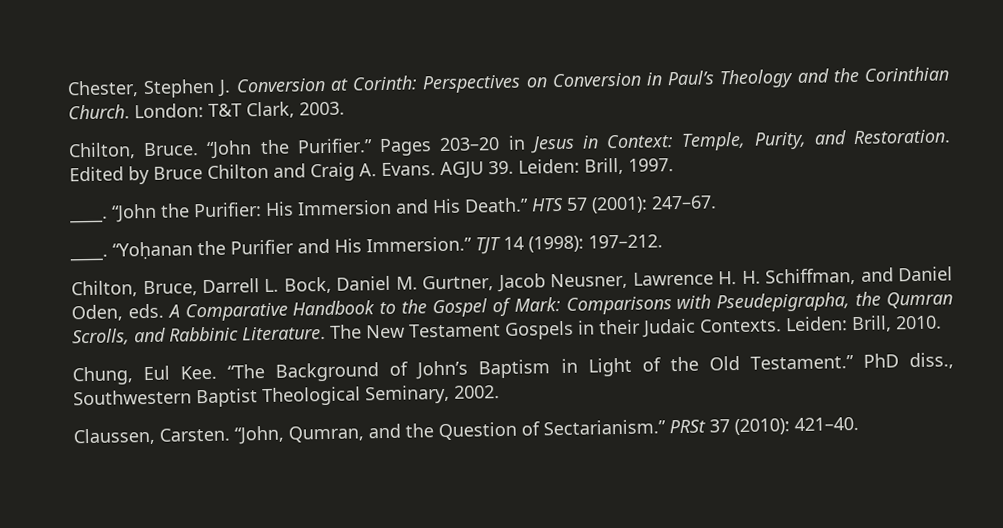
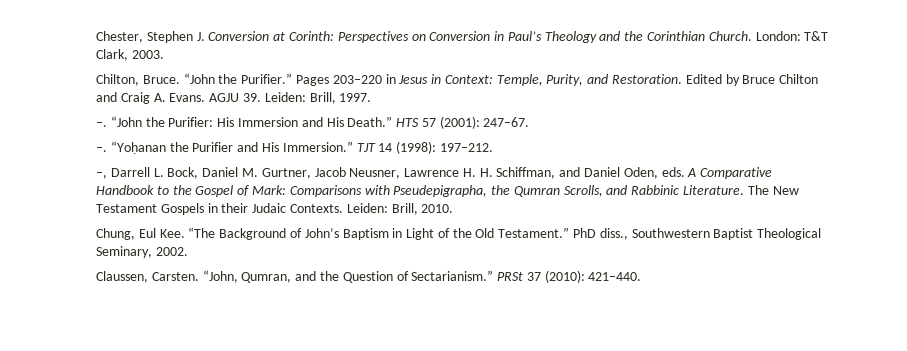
- Pages 203–20 in Jesus in Context: Temple, Purity, and Restoration.
+ Pages 203–220 in Jesus in Context: Temple, Purity, and Restoration.
  AGJU 39. Leiden: Brill, 1997.
- ____.
+ –.
  HTS 57 (2001): 247–67.
- ____.
+ –.
- Chilton, Bruce, Darrell L. Bock, Daniel M. Gurtner, Jacob Neusner, Lawrence H. H. Schiffman, and Daniel Oden, eds. A Comparative Handbook to the Gospel of Mark: Comparisons with Pseudepigrapha, the Qumran Scrolls, and Rabbinic Literature.
+ –, Darrell L. Bock, Daniel M. Gurtner, Jacob Neusner, Lawrence H. H. Schiffman, and Daniel Oden, eds. A Comparative Handbook to the Gospel of Mark: Comparisons with Pseudepigrapha, the Qumran Scrolls, and Rabbinic Literature.
- PRSt 37 (2010): 421–40.
+ PRSt 37 (2010): 421–440.

